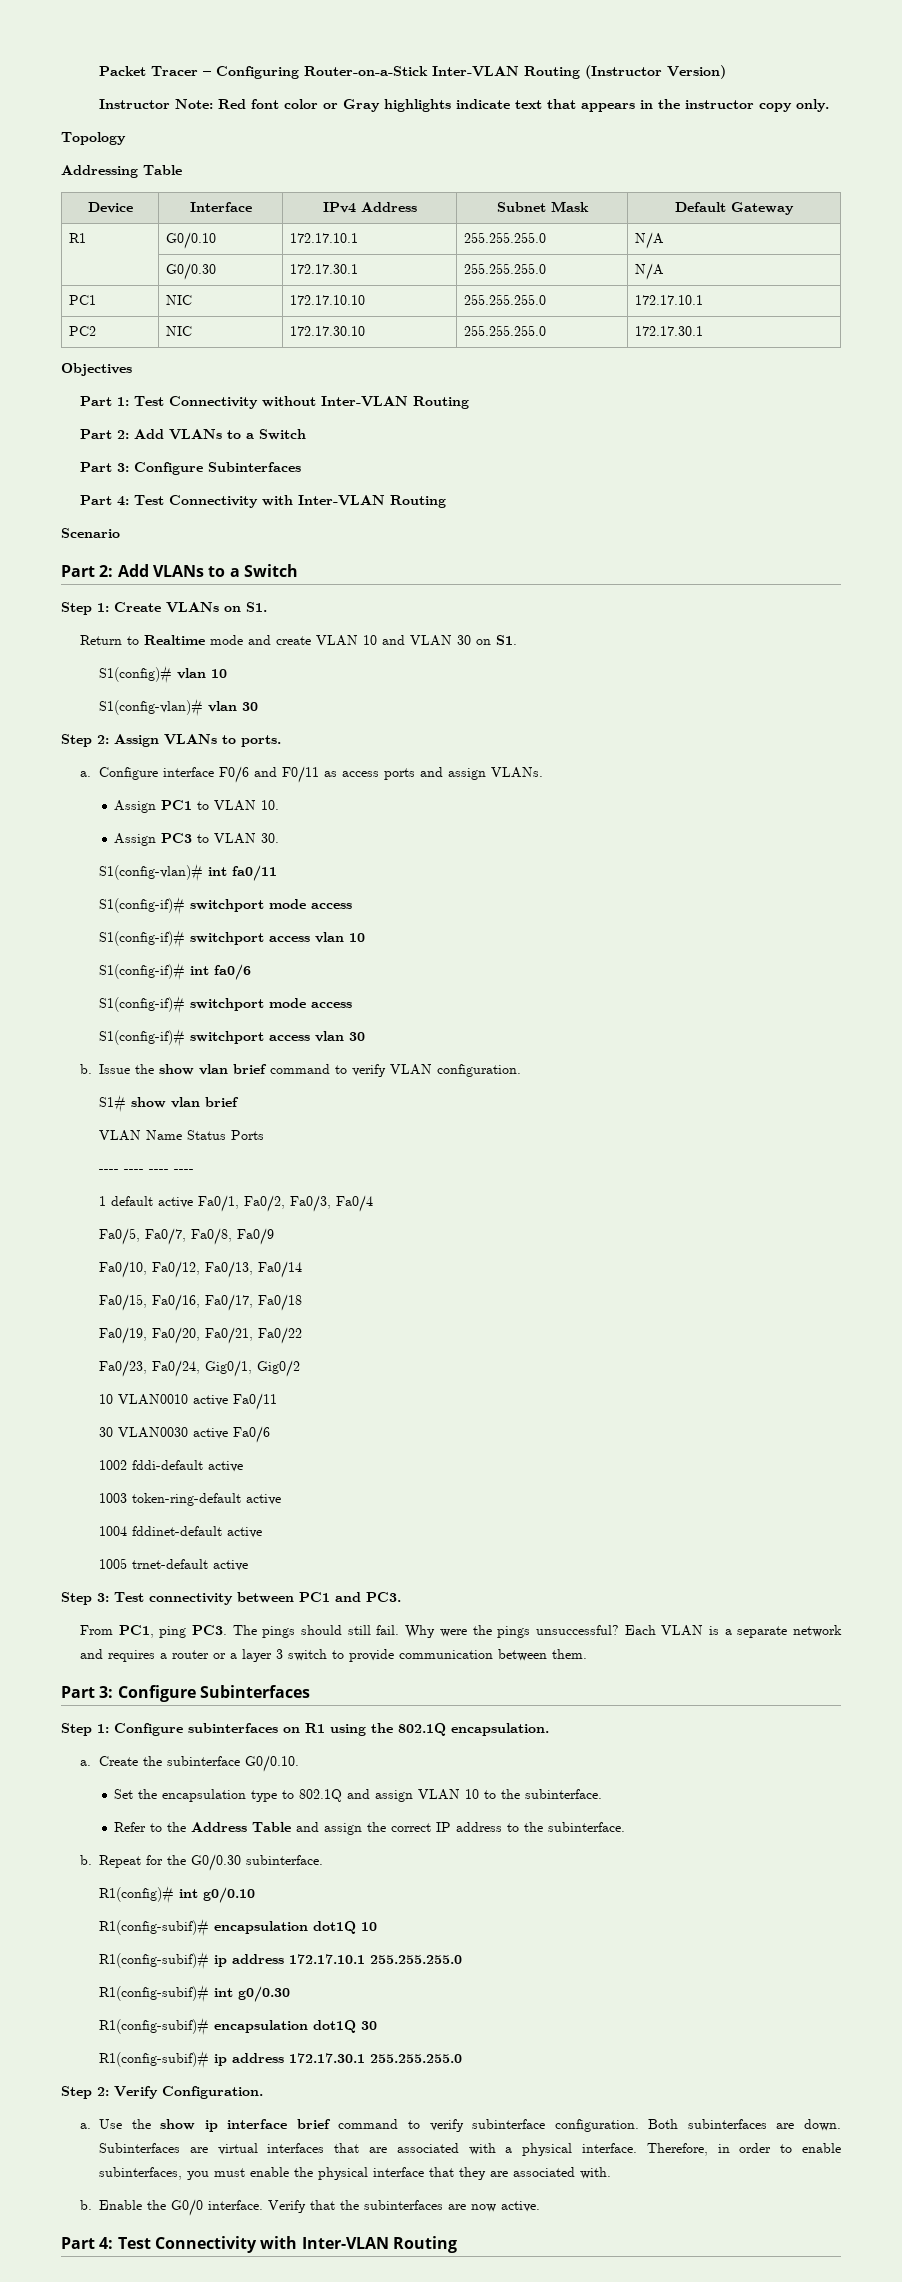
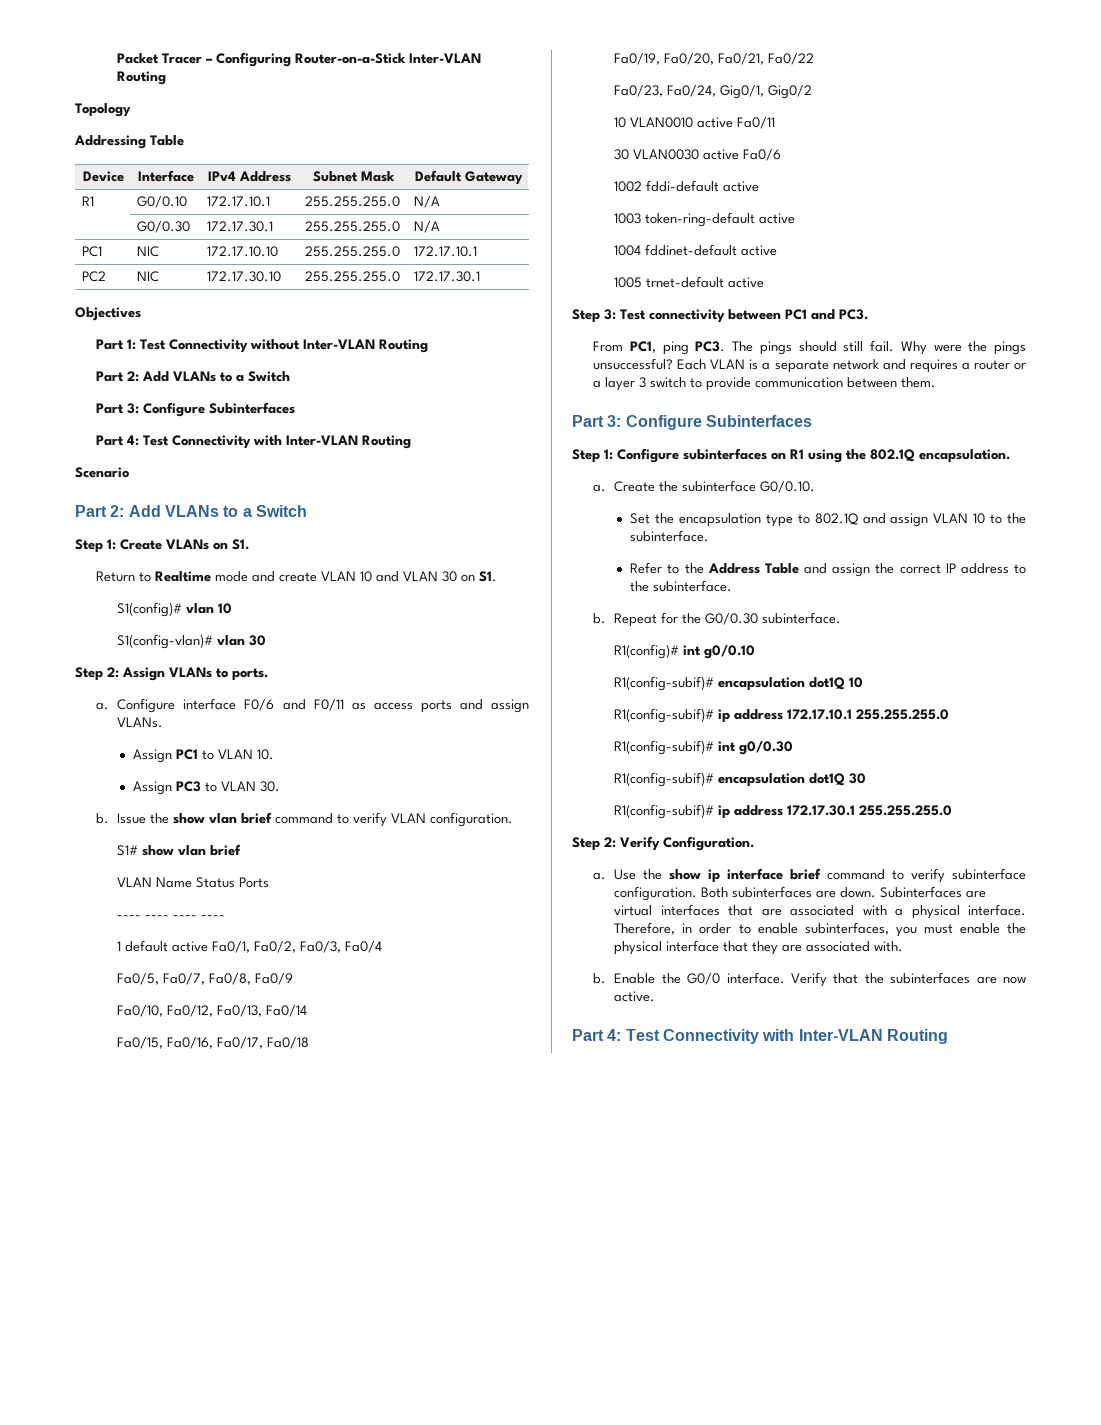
- Packet Tracer – Configuring Router-on-a-Stick Inter-VLAN Routing (Instructor Version)
- Instructor Note: Red font color or Gray highlights indicate text that appears in the instructor copy only.
+ Packet Tracer – Configuring Router-on-a-Stick Inter-VLAN Routing
- S1(config-vlan)# int fa0/11
- S1(config-if)# switchport mode access
- S1(config-if)# switchport access vlan 10
- S1(config-if)# int fa0/6
- S1(config-if)# switchport mode access
- S1(config-if)# switchport access vlan 30

